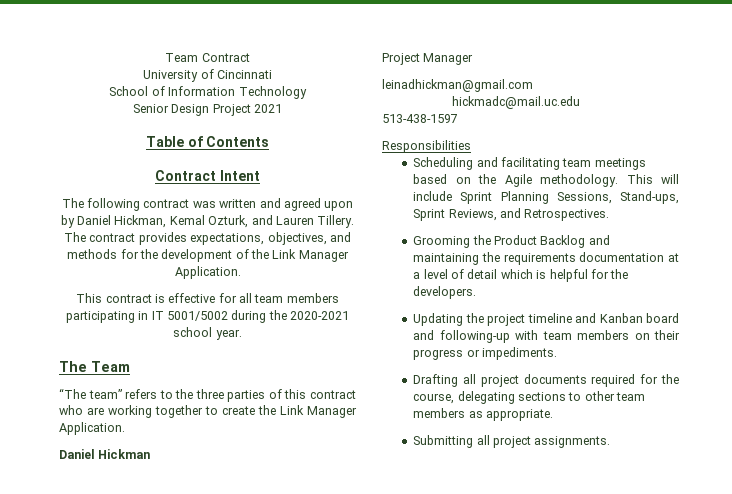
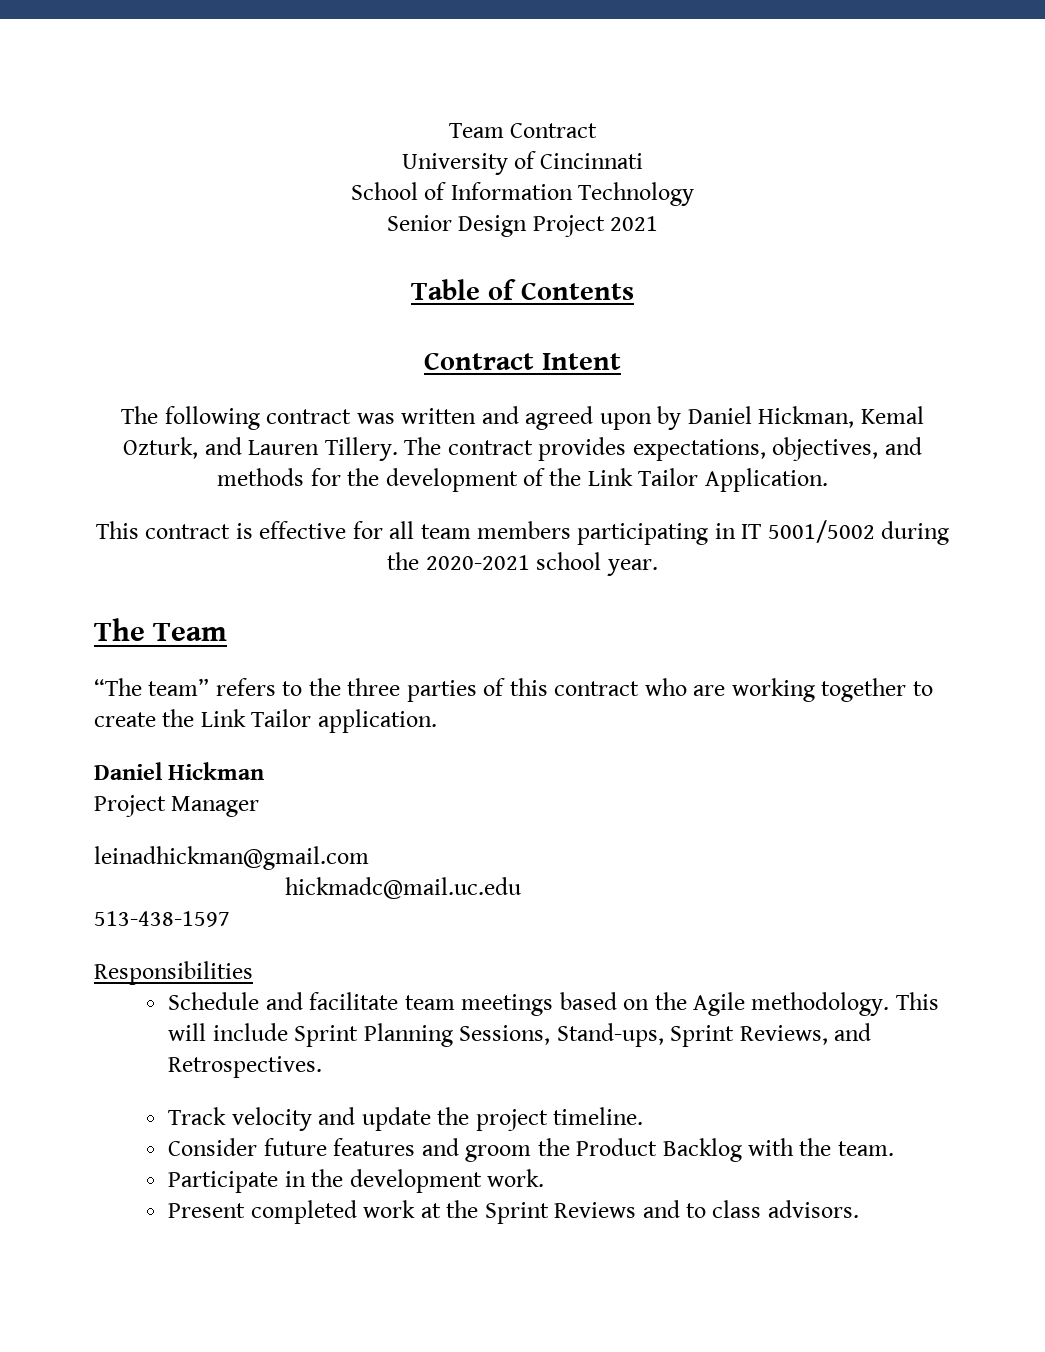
- The contract provides expectations, objectives, and methods for the development of the Link Manager Application.
+ The contract provides expectations, objectives, and methods for the development of the Link Tailor Application.
- “The team” refers to the three parties of this contract who are working together to create the Link Manager Application.
+ “The team” refers to the three parties of this contract who are working together to create the Link Tailor application.
- Scheduling and facilitating team meetings based on the Agile methodology.
+ Schedule and facilitate team meetings based on the Agile methodology.
- Grooming the Product Backlog and maintaining the requirements documentation at a level of detail which is helpful for the developers.
- Updating the project timeline and Kanban board and following-up with team members on their progress or impediments.
- Drafting all project documents required for the course, delegating sections to other team members as appropriate.
- Submitting all project assignments.
+ Track velocity and update the project timeline.
+ Consider future features and groom the Product Backlog with the team.
+ Participate in the development work.
+ Present completed work at the Sprint Reviews and to class advisors.

